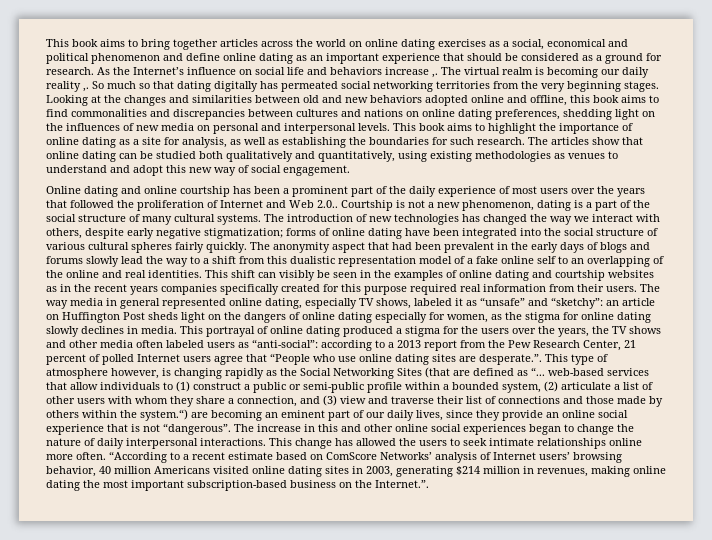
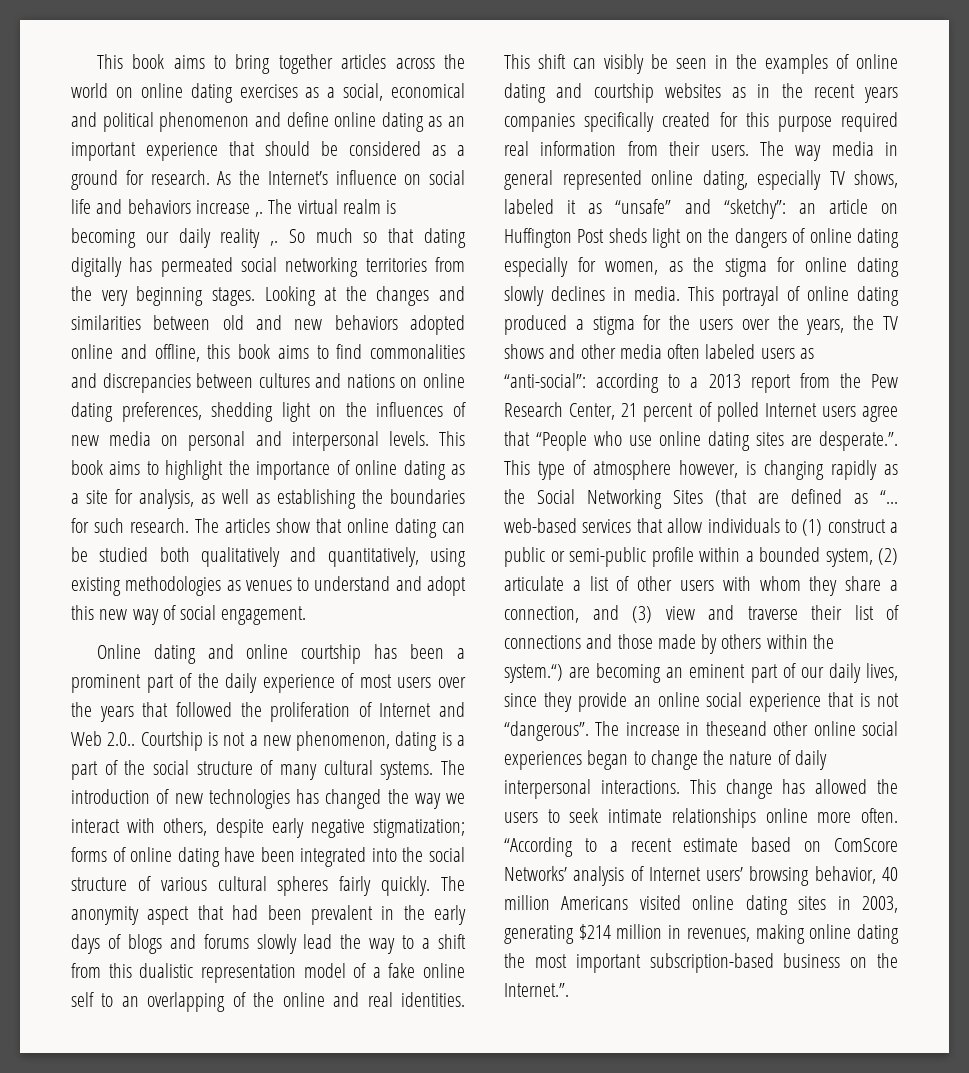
- The increase in this and other online social experiences began to change the nature of daily interpersonal interactions.
+ The increase in theseand other online social experiences began to change the nature of daily interpersonal interactions.

